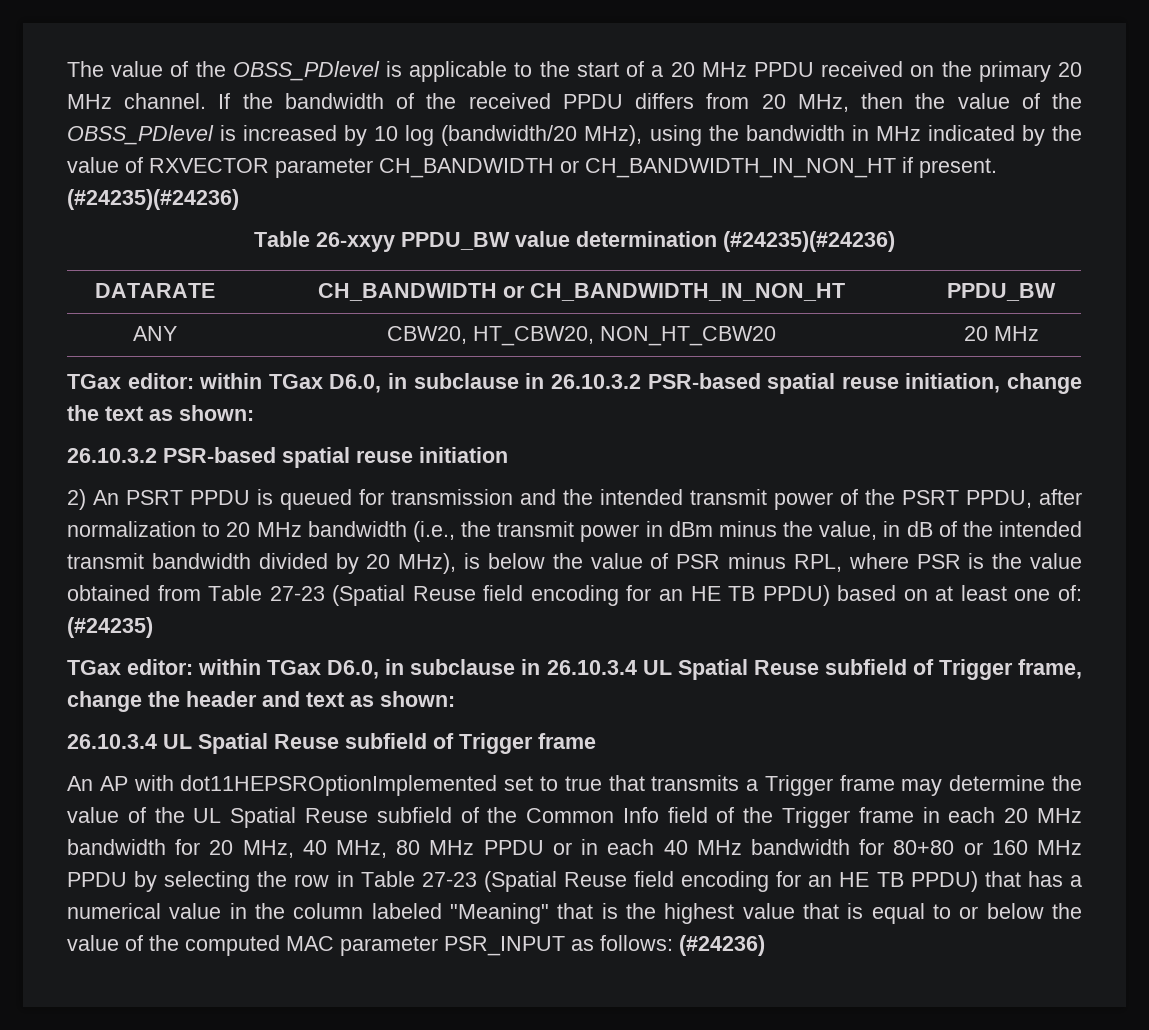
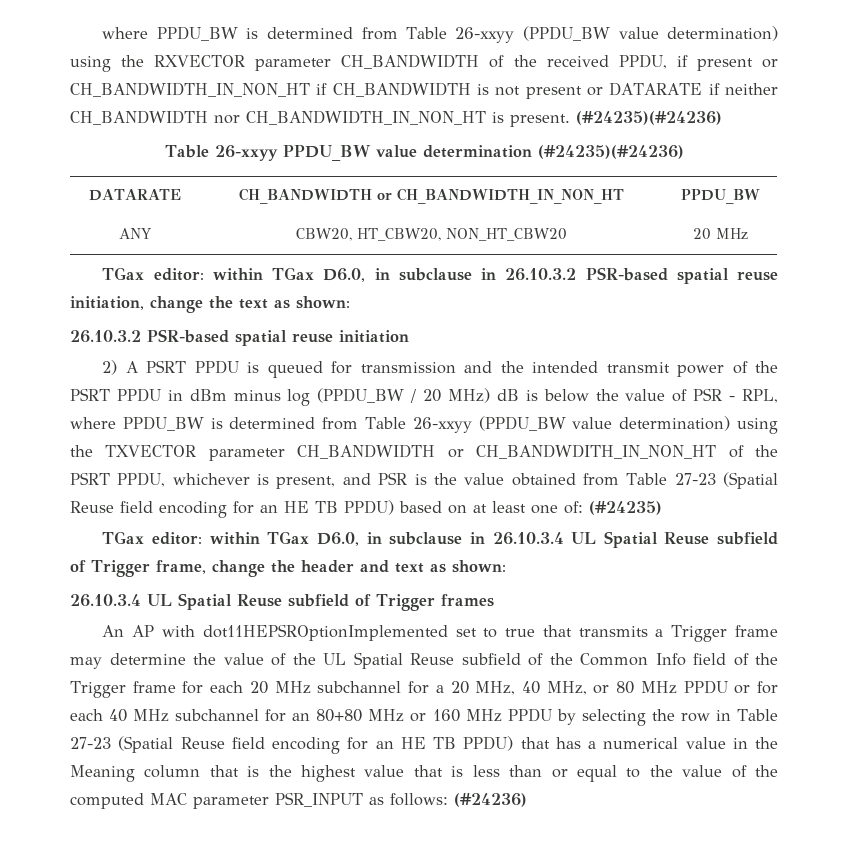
- The value of the OBSS_PDlevel is applicable to the start of a 20 MHz PPDU received on the primary 20 MHz channel. If the bandwidth of the received PPDU differs from 20 MHz, then the value of the OBSS_PDlevel is increased by 10 log (bandwidth/20 MHz), using the bandwidth in MHz indicated by the value of RXVECTOR parameter CH_BANDWIDTH or CH_BANDWIDTH_IN_NON_HT if present.
+ where PPDU_BW is determined from Table 26-xxyy (PPDU_BW value determination) using the RXVECTOR parameter CH_BANDWIDTH of the received PPDU, if present or CH_BANDWIDTH_IN_NON_HT if CH_BANDWIDTH is not present or DATARATE if neither CH_BANDWIDTH nor CH_BANDWIDTH_IN_NON_HT is present.
- 2) An PSRT PPDU is queued for transmission and the intended transmit power of the PSRT PPDU, after normalization to 20 MHz bandwidth (i.e., the transmit power in dBm minus the value, in dB of the intended transmit bandwidth divided by 20 MHz), is below the value of PSR minus RPL, where PSR is the value obtained from Table 27-23 (Spatial Reuse field encoding for an HE TB PPDU) based on at least one of: (#24235)
+ 2) A PSRT PPDU is queued for transmission and the intended transmit power of the PSRT PPDU in dBm minus log (PPDU_BW / 20 MHz) dB is below the value of PSR - RPL, where PPDU_BW is determined from Table 26-xxyy (PPDU_BW value determination) using the TXVECTOR parameter CH_BANDWIDTH or CH_BANDWDITH_IN_NON_HT of the PSRT PPDU, whichever is present, and PSR is the value obtained from Table 27-23 (Spatial Reuse field encoding for an HE TB PPDU) based on at least one of: (#24235)
- 26.10.3.4 UL Spatial Reuse subfield of Trigger frame
+ 26.10.3.4 UL Spatial Reuse subfield of Trigger frames
- An AP with dot11HEPSROptionImplemented set to true that transmits a Trigger frame may determine the value of the UL Spatial Reuse subfield of the Common Info field of the Trigger frame in each 20 MHz bandwidth for 20 MHz, 40 MHz, 80 MHz PPDU or in each 40 MHz bandwidth for 80+80 or 160 MHz PPDU by selecting the row in Table 27-23 (Spatial Reuse field encoding for an HE TB PPDU) that has a numerical value in the column labeled "Meaning" that is the highest value that is equal to or below the value of the computed MAC parameter PSR_INPUT as follows:
+ An AP with dot11HEPSROptionImplemented set to true that transmits a Trigger frame may determine the value of the UL Spatial Reuse subfield of the Common Info field of the Trigger frame for each 20 MHz subchannel for a 20 MHz, 40 MHz, or 80 MHz PPDU or for each 40 MHz subchannel for an 80+80 MHz or 160 MHz PPDU by selecting the row in Table 27-23 (Spatial Reuse field encoding for an HE TB PPDU) that has a numerical value in the Meaning column that is the highest value that is less than or equal to the value of the computed MAC parameter PSR_INPUT as follows:

